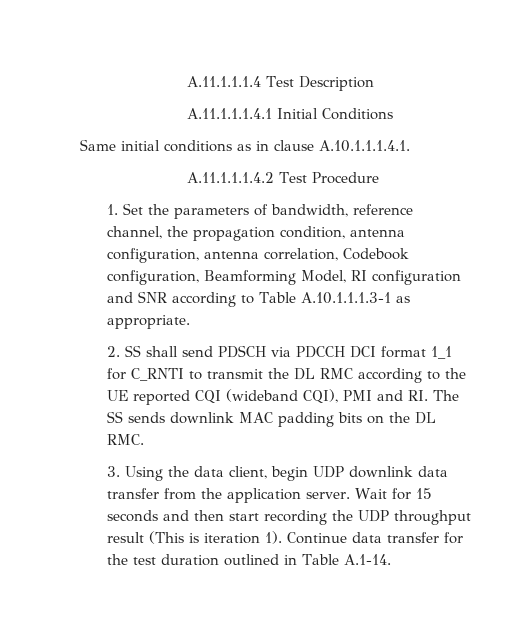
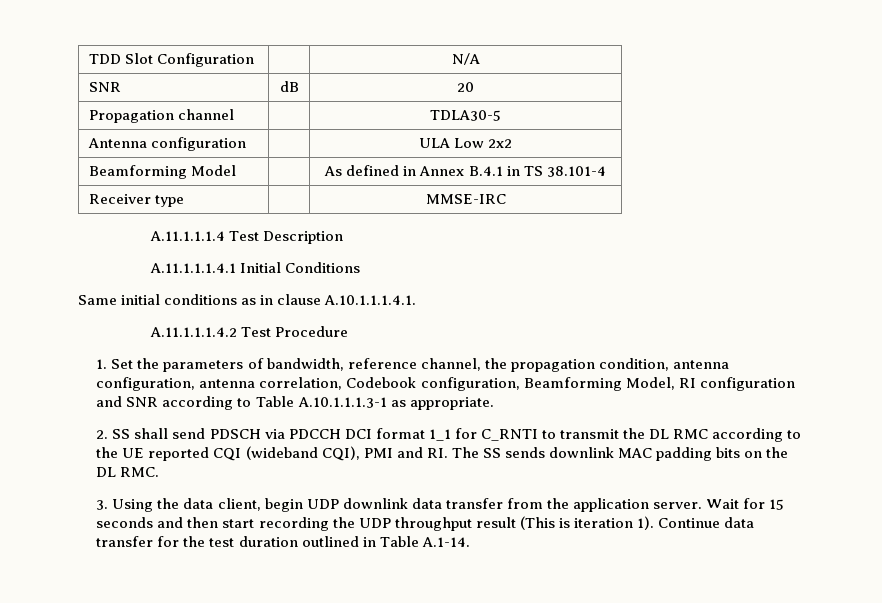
+ TDD Slot Configuration | | N/A
+ SNR | dB | 20
+ Propagation channel | | TDLA30-5
+ Antenna configuration | | ULA Low 2x2
+ Beamforming Model | | As defined in Annex B.4.1 in TS 38.101-4
+ Receiver type | | MMSE-IRC

